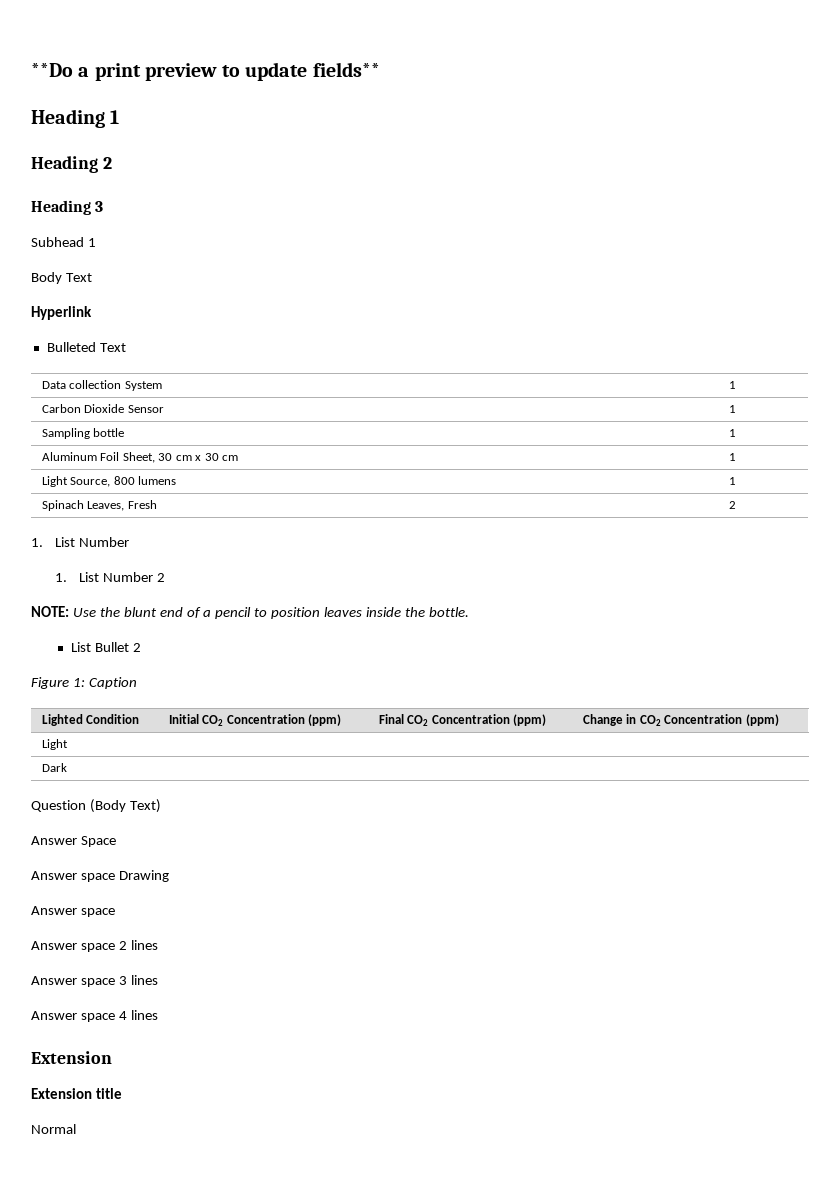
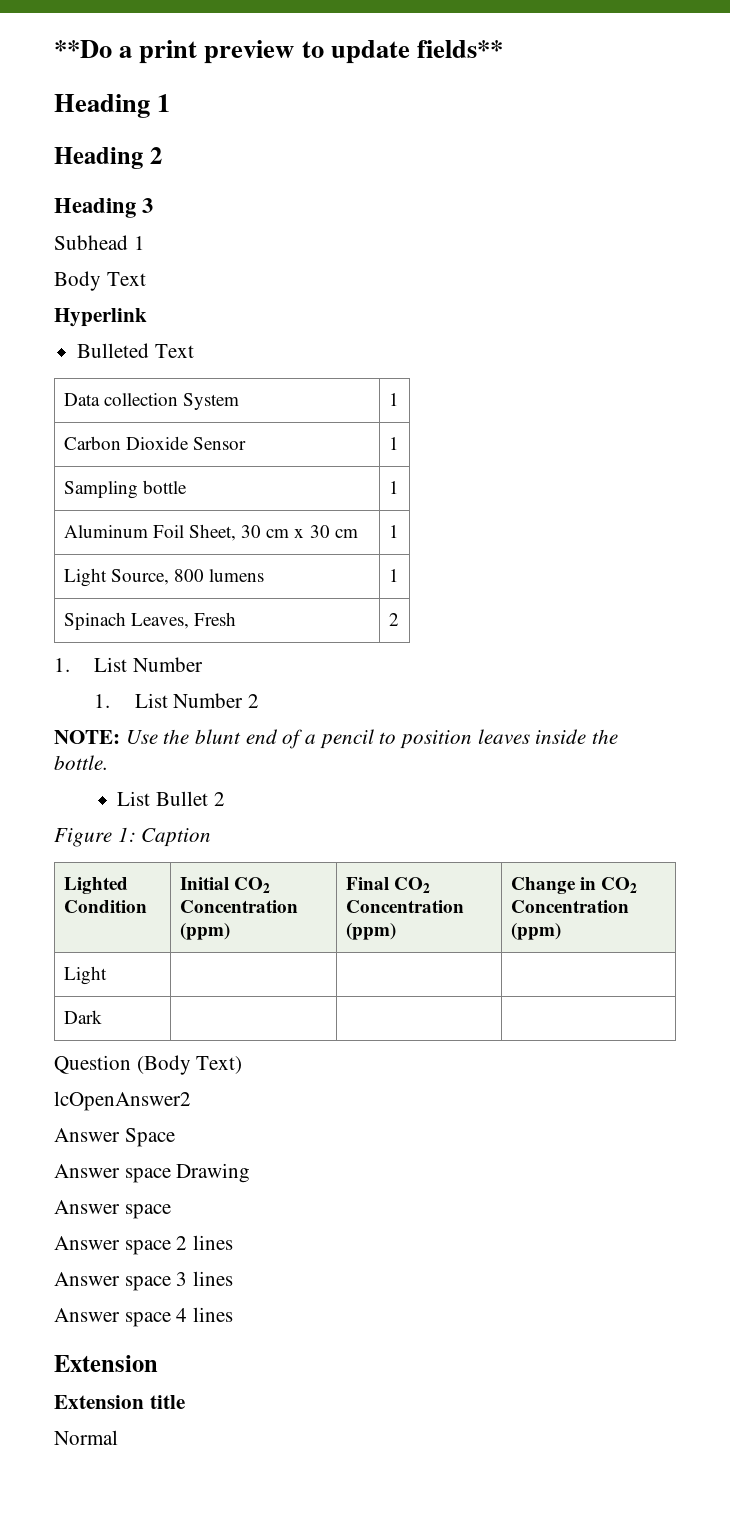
+ lcOpenAnswer2

